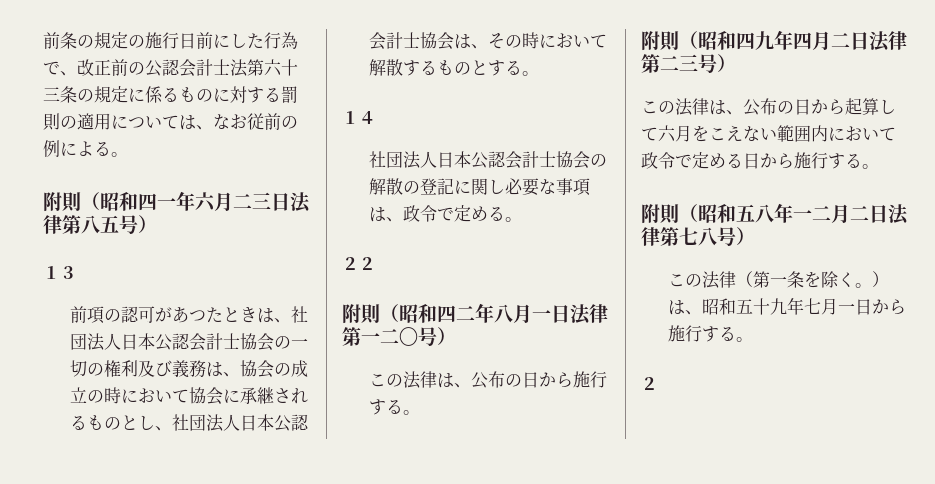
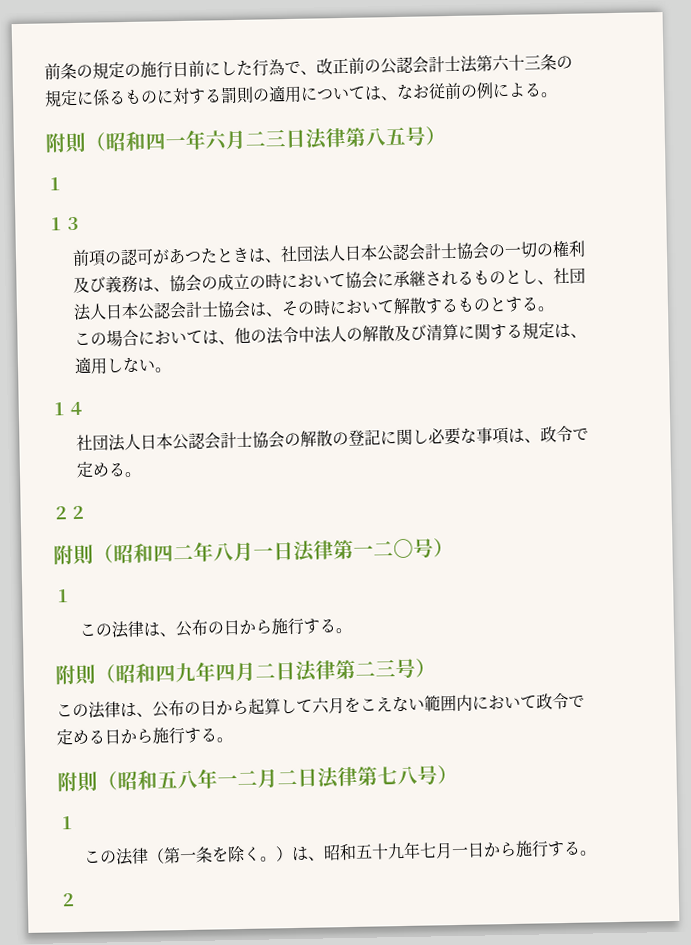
  附則（昭和四一年六月二三日法律第八五号）
+ １
+ この場合においては、他の法令中法人の解散及び清算に関する規定は、適用しない。
  附則（昭和四二年八月一日法律第一二〇号）
+ １
  附則（昭和五八年一二月二日法律第七八号）
+ １

